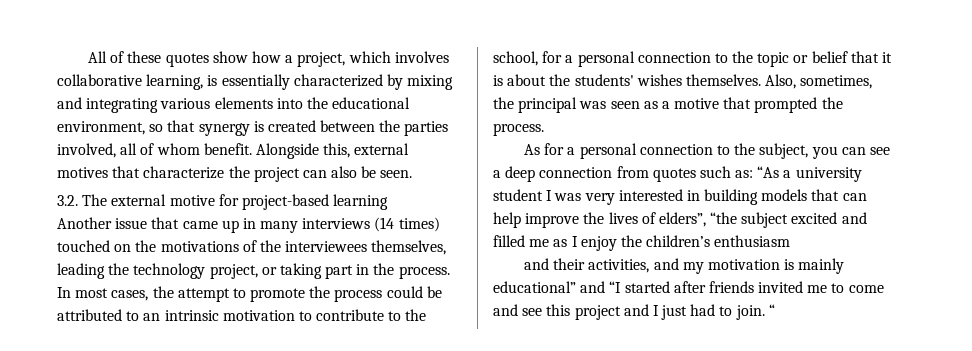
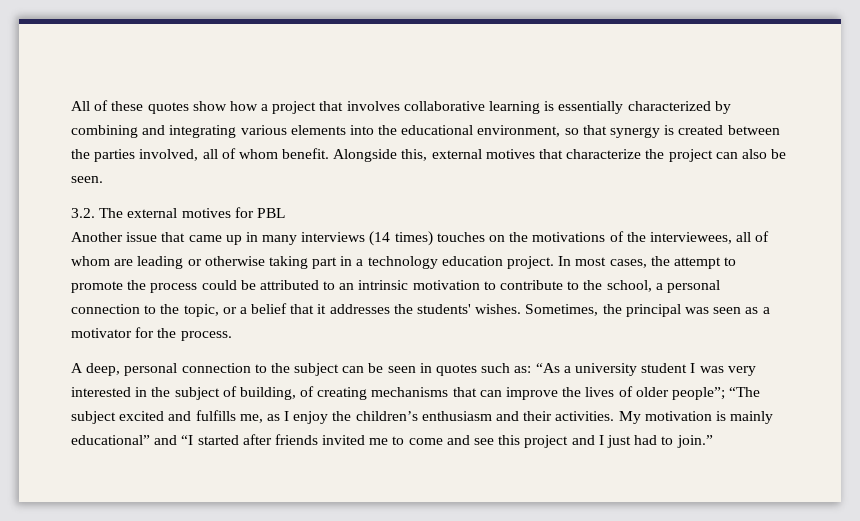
- All of these quotes show how a project, which involves collaborative learning, is essentially characterized by mixing and integrating various elements into the educational environment, so that synergy is created between the parties involved, all of whom benefit.
+ All of these quotes show how a project that involves collaborative learning is essentially characterized by combining and integrating various elements into the educational environment, so that synergy is created between the parties involved, all of whom benefit.
- 3.2. The external motive for project-based learning
+ 3.2. The external motives for PBL
- Another issue that came up in many interviews (14 times) touched on the motivations of the interviewees themselves, leading the technology project, or taking part in the process.
+ Another issue that came up in many interviews (14 times) touches on the motivations of the interviewees, all of whom are leading or otherwise taking part in a technology education project.
- In most cases, the attempt to promote the process could be attributed to an intrinsic motivation to contribute to the school, for a personal connection to the topic or belief that it is about the students' wishes themselves. Also, sometimes, the principal was seen as a motive that prompted the process.
+ In most cases, the attempt to promote the process could be attributed to an intrinsic motivation to contribute to the school, a personal connection to the topic, or a belief that it addresses the students' wishes. Sometimes, the principal was seen as a motivator for the process.
- As for a personal connection to the subject, you can see a deep connection from quotes such as: “As a university student I was very interested in building models that can help improve the lives of elders”, “the subject excited and filled me as I enjoy the children’s enthusiasm
- and their activities, and my motivation is mainly educational” and “I started after friends invited me to come and see this project and I just had to join. “
+ A deep, personal connection to the subject can be seen in quotes such as: “As a university student I was very interested in the subject of building, of creating mechanisms that can improve the lives of older people”; “The subject excited and fulfills me, as I enjoy the children’s enthusiasm and their activities. My motivation is mainly educational” and “I started after friends invited me to come and see this project and I just had to join.”

